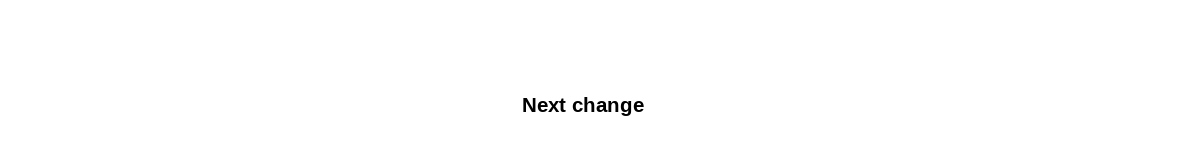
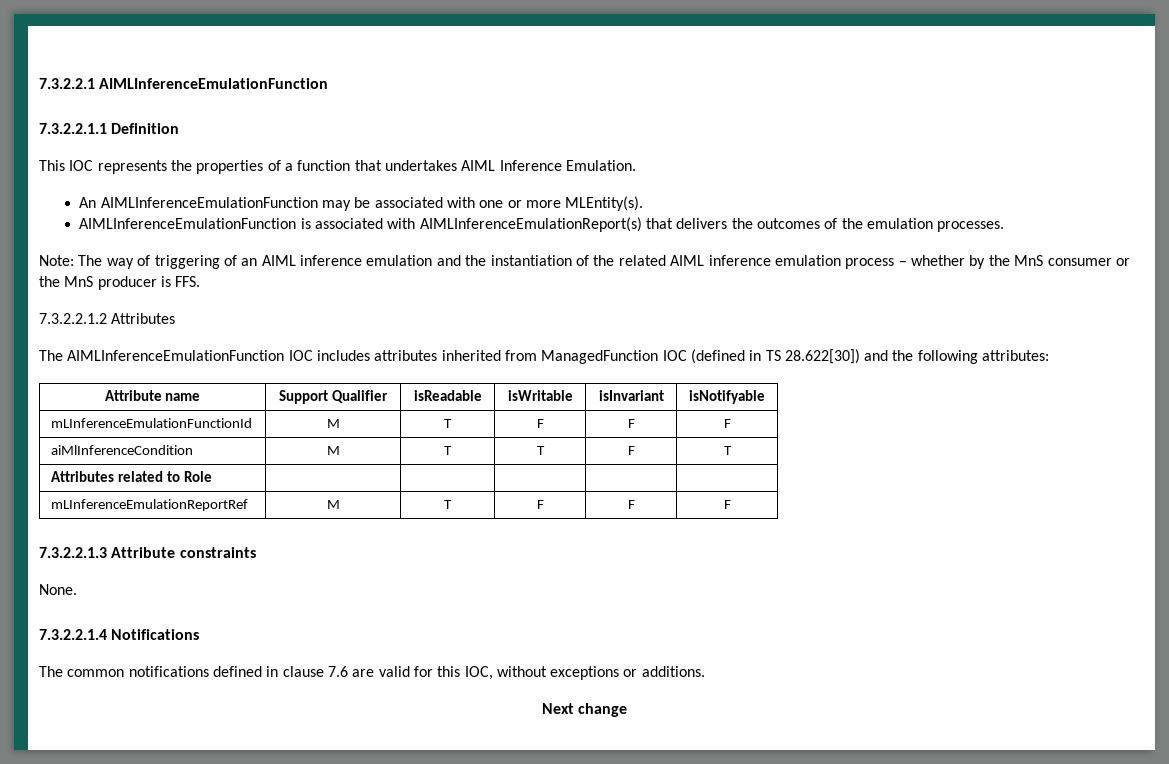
+ 7.3.2.2.1 AIMLInferenceEmulationFunction
+ 7.3.2.2.1.1 Definition
+ This IOC represents the properties of a function that undertakes AIML Inference Emulation.
+ An AIMLInferenceEmulationFunction may be associated with one or more MLEntity(s).
+ AIMLInferenceEmulationFunction is associated with AIMLInferenceEmulationReport(s) that delivers the outcomes of the emulation processes.
+ Note: The way of triggering of an AIML inference emulation and the instantiation of the related AIML inference emulation process – whether by the MnS consumer or the MnS producer is FFS.
+ 7.3.2.2.1.2 Attributes
+ The AIMLInferenceEmulationFunction IOC includes attributes inherited from ManagedFunction IOC (defined in TS 28.622[30]) and the following attributes:
+ Attribute name | Support Qualifier | isReadable | isWritable | isInvariant | isNotifyable
+ mLInferenceEmulationFunctionId | M | T | F | F | F
+ aiMlInferenceCondition | M | T | T | F | T
+ Attributes related to Role | | | | |
+ mLInferenceEmulationReportRef | M | T | F | F | F
+ 7.3.2.2.1.3 Attribute constraints
+ None.
+ 7.3.2.2.1.4 Notifications
+ The common notifications defined in clause 7.6 are valid for this IOC, without exceptions or additions.

